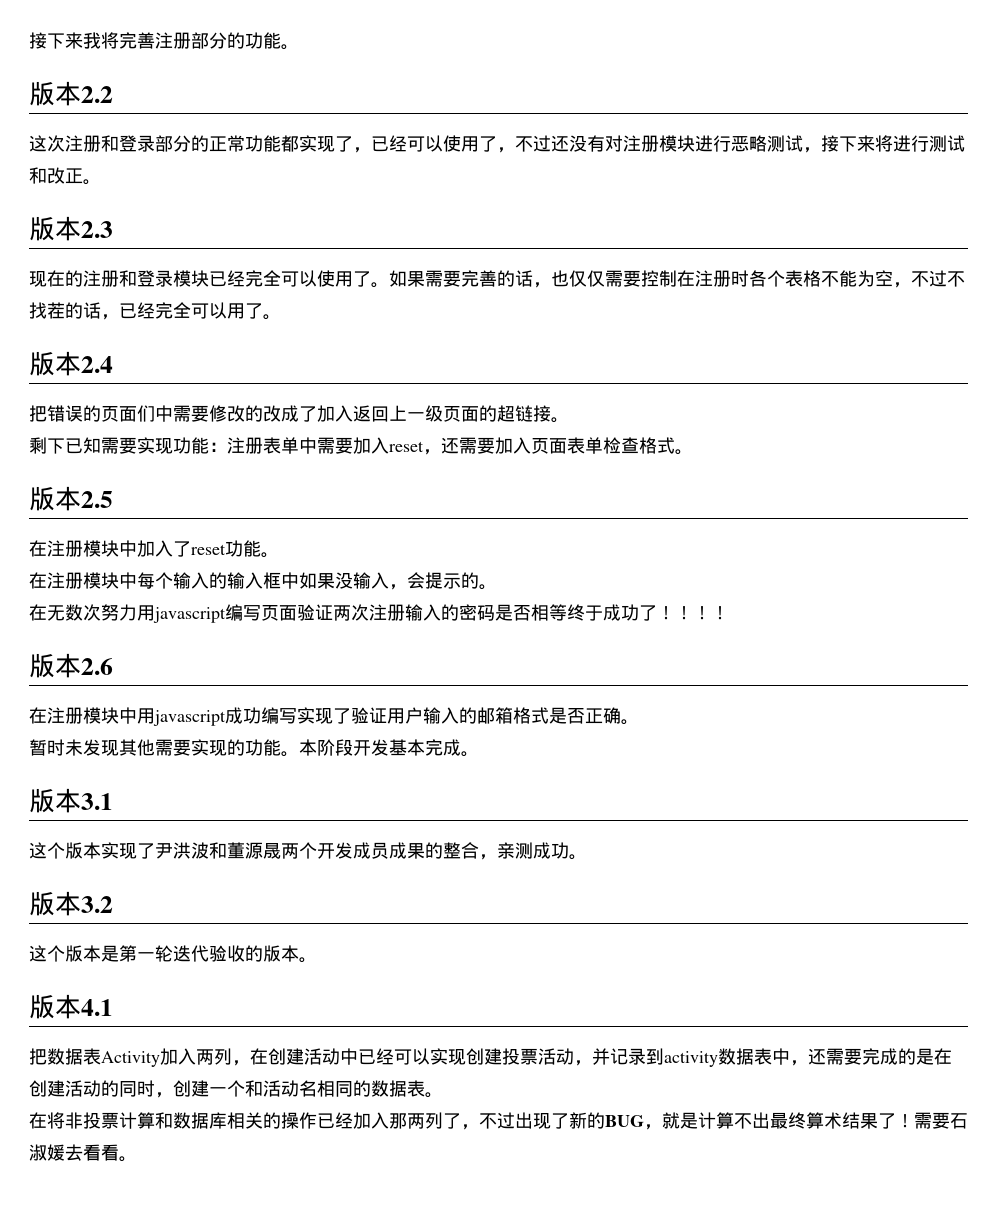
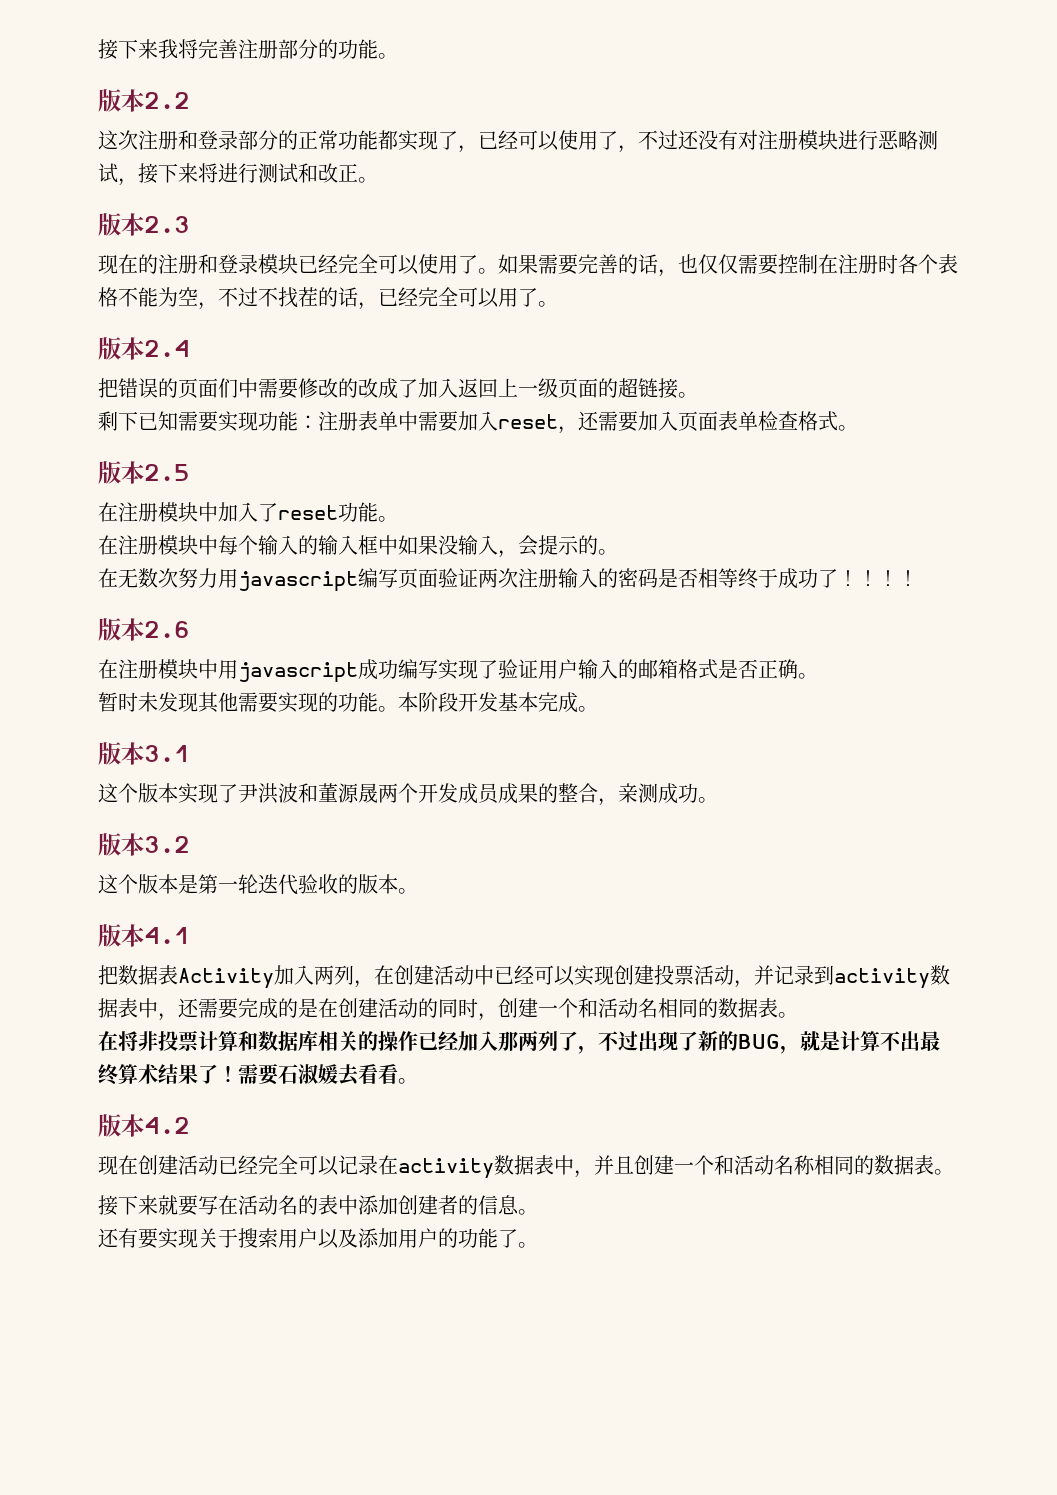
+ 版本4.2
+ 现在创建活动已经完全可以记录在activity数据表中，并且创建一个和活动名称相同的数据表。
+ 接下来就要写在活动名的表中添加创建者的信息。
+ 还有要实现关于搜索用户以及添加用户的功能了。

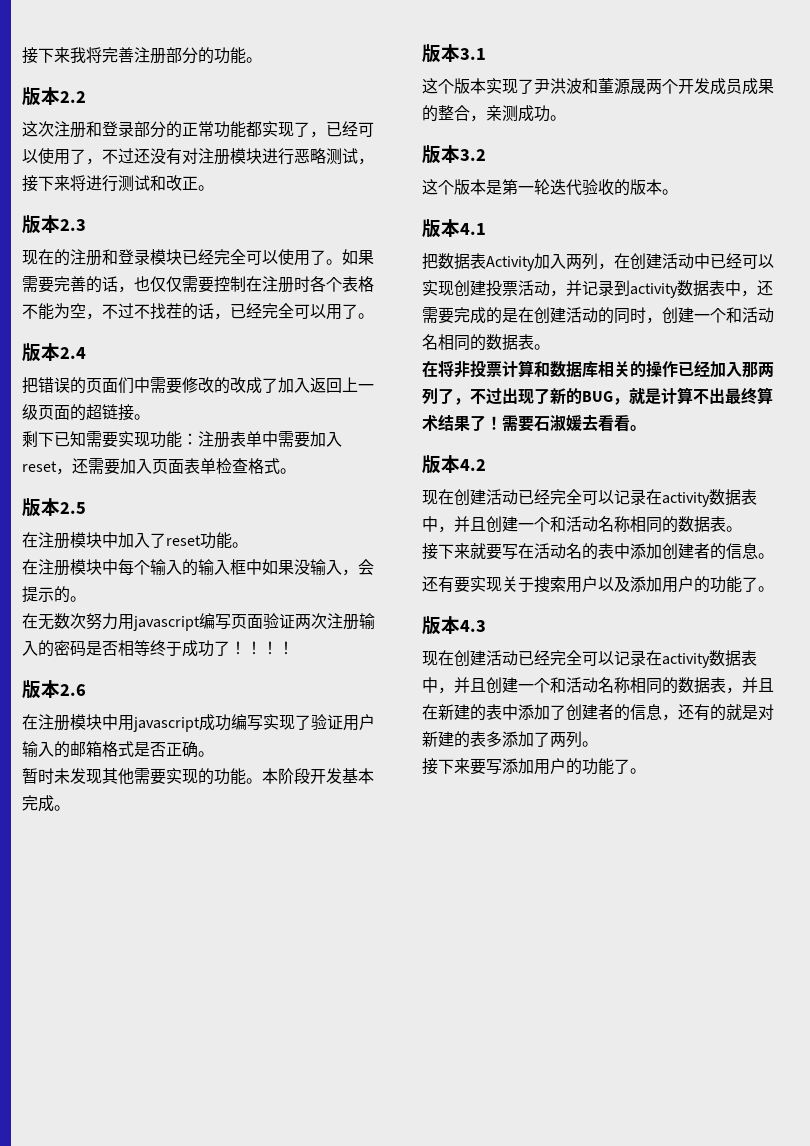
+ 版本4.3
+ 现在创建活动已经完全可以记录在activity数据表中，并且创建一个和活动名称相同的数据表，并且在新建的表中添加了创建者的信息，还有的就是对新建的表多添加了两列。
+ 接下来要写添加用户的功能了。

